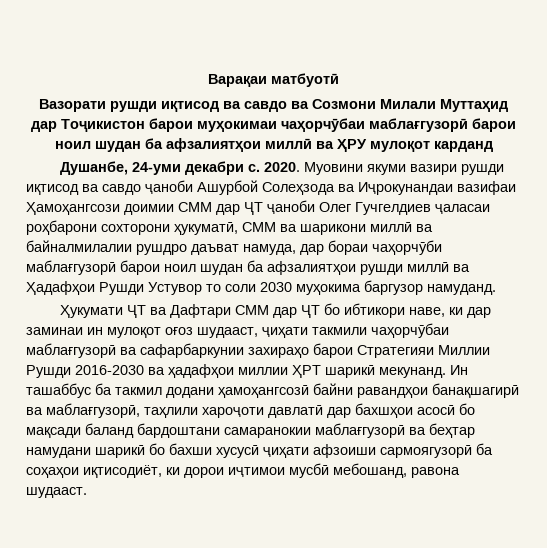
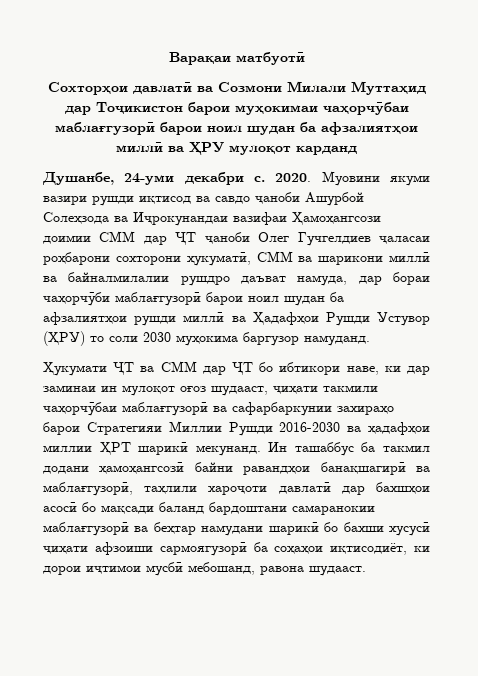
- Вазорати рушди иқтисод ва савдо ва Созмони Милали Муттаҳид дар Тоҷикистон барои муҳокимаи чаҳорчӯбаи маблағгузорӣ барои ноил шудан ба афзалиятҳои миллӣ ва ҲРУ мулоқот карданд
+ Сохторҳои давлатӣ ва Созмони Милали Муттаҳид дар Тоҷикистон барои муҳокимаи чаҳорчӯбаи маблағгузорӣ барои ноил шудан ба афзалиятҳои миллӣ ва ҲРУ мулоқот карданд
- Муовини якуми вазири рушди иқтисод ва савдо ҷаноби Ашурбой Солеҳзода ва Иҷрокунандаи вазифаи Ҳамоҳангсози доимии СММ дар ҶТ ҷаноби Олег Гучгелдиев ҷаласаи роҳбарони сохторони ҳукуматӣ, СММ ва шарикони миллӣ ва байналмилалии рушдро даъват намуда, дар бораи чаҳорчӯби маблағгузорӣ барои ноил шудан ба афзалиятҳои рушди миллӣ ва Ҳадафҳои Рушди Устувор то соли 2030 муҳокима баргузор намуданд.
+ Муовини якуми вазири рушди иқтисод ва савдо ҷаноби Ашурбой Солеҳзода ва Иҷрокунандаи вазифаи Ҳамоҳангсози доимии СММ дар ҶТ ҷаноби Олег Гучгелдиев ҷаласаи роҳбарони сохторони ҳукуматӣ, СММ ва шарикони миллӣ ва байналмилалии рушдро даъват намуда, дар бораи чаҳорчӯби маблағгузорӣ барои ноил шудан ба афзалиятҳои рушди миллӣ ва Ҳадафҳои Рушди Устувор (ҲРУ) то соли 2030 муҳокима баргузор намуданд.
- Ҳукумати ҶТ ва Дафтари СММ дар ҶТ бо ибтикори наве, ки дар заминаи ин мулоқот оғоз шудааст, ҷиҳати такмили чаҳорчӯбаи маблағгузорӣ ва сафарбаркунии захираҳо барои Стратегияи Миллии Рушди 2016-2030 ва ҳадафҳои миллии ҲРТ шарикӣ мекунанд.
+ Ҳукумати ҶТ ва СММ дар ҶТ бо ибтикори наве, ки дар заминаи ин мулоқот оғоз шудааст, ҷиҳати такмили чаҳорчӯбаи маблағгузорӣ ва сафарбаркунии захираҳо барои Стратегияи Миллии Рушди 2016-2030 ва ҳадафҳои миллии ҲРТ шарикӣ мекунанд.

